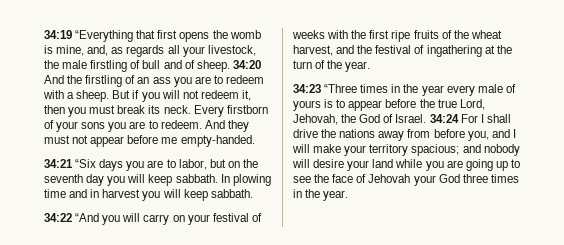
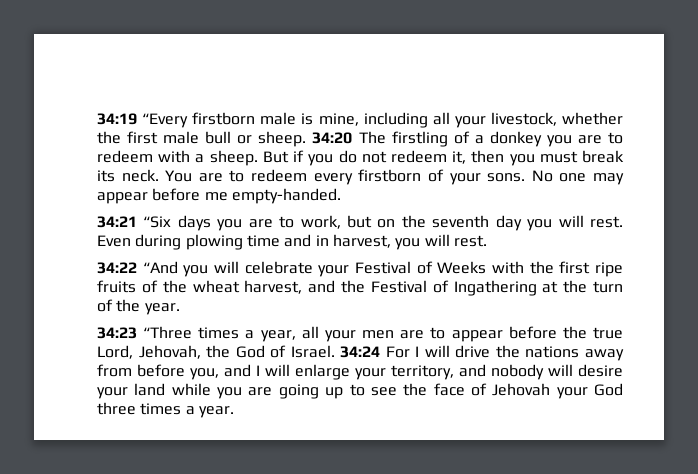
- 34:19 “Everything that first opens the womb is mine, and, as regards all your livestock, the male firstling of bull and of sheep. 34:20 And the firstling of an ass you are to redeem with a sheep.
+ 34:19 “Every firstborn male is mine, including all your livestock, whether the first male bull or sheep. 34:20 The firstling of a donkey you are to redeem with a sheep.
- But if you will not redeem it, then you must break its neck.
+ But if you do not redeem it, then you must break its neck.
- Every firstborn of your sons you are to redeem. And they must not appear before me empty-handed.
+ You are to redeem every firstborn of your sons. No one may appear before me empty-handed.
- 34:21 “Six days you are to labor, but on the seventh day you will keep sabbath. In plowing time and in harvest you will keep sabbath.
+ 34:21 “Six days you are to work, but on the seventh day you will rest. Even during plowing time and in harvest, you will rest.
- 34:22 “And you will carry on your festival of weeks with the first ripe fruits of the wheat harvest, and the festival of ingathering at the turn of the year.
+ 34:22 “And you will celebrate your Festival of Weeks with the first ripe fruits of the wheat harvest, and the Festival of Ingathering at the turn of the year.
- 34:23 “Three times in the year every male of yours is to appear before the true Lord, Jehovah, the God of Israel.
+ 34:23 “Three times a year, all your men are to appear before the true Lord, Jehovah, the God of Israel.
- 34:24 For I shall drive the nations away from before you, and I will make your territory spacious; and nobody will desire your land while you are going up to see the face of Jehovah your God three times in the year.
+ 34:24 For I will drive the nations away from before you, and I will enlarge your territory, and nobody will desire your land while you are going up to see the face of Jehovah your God three times a year.

